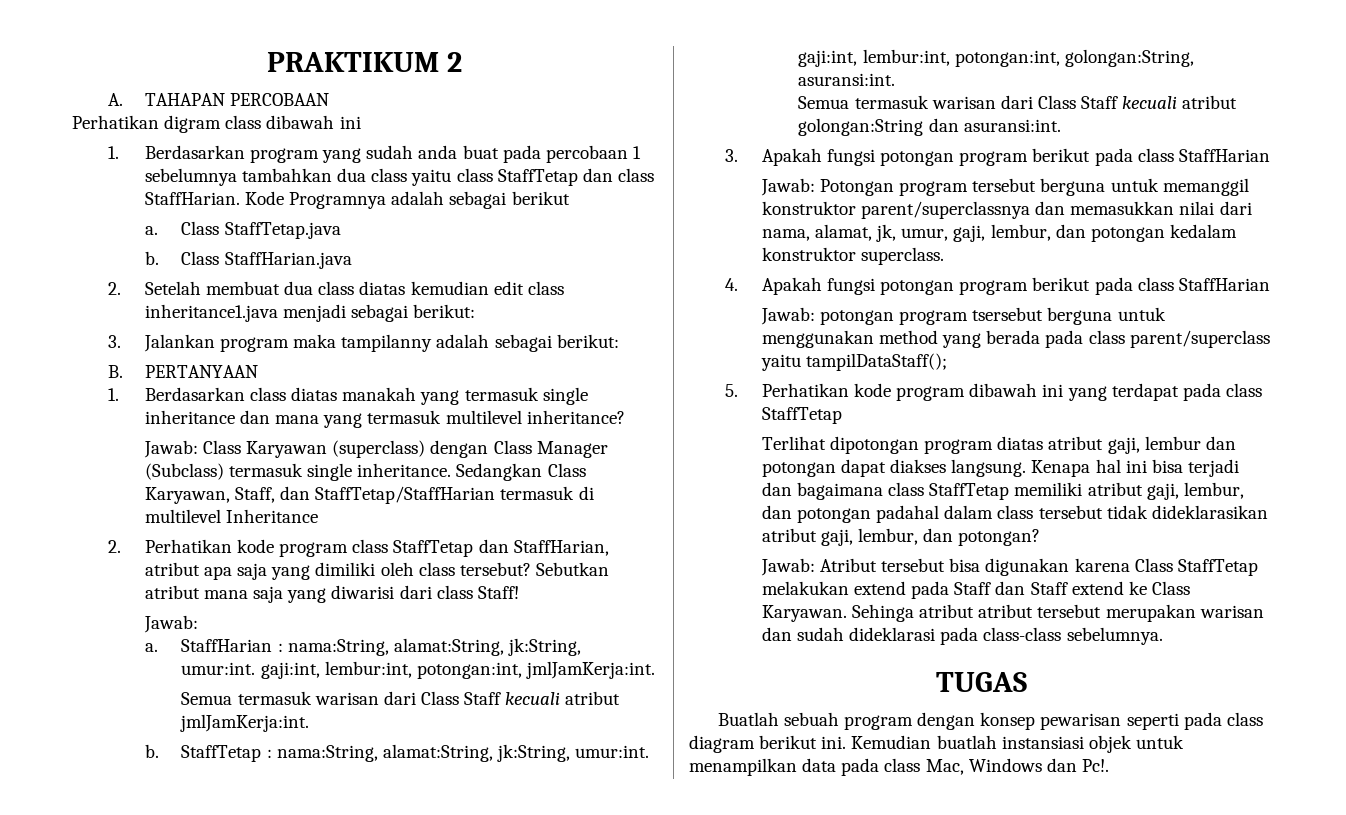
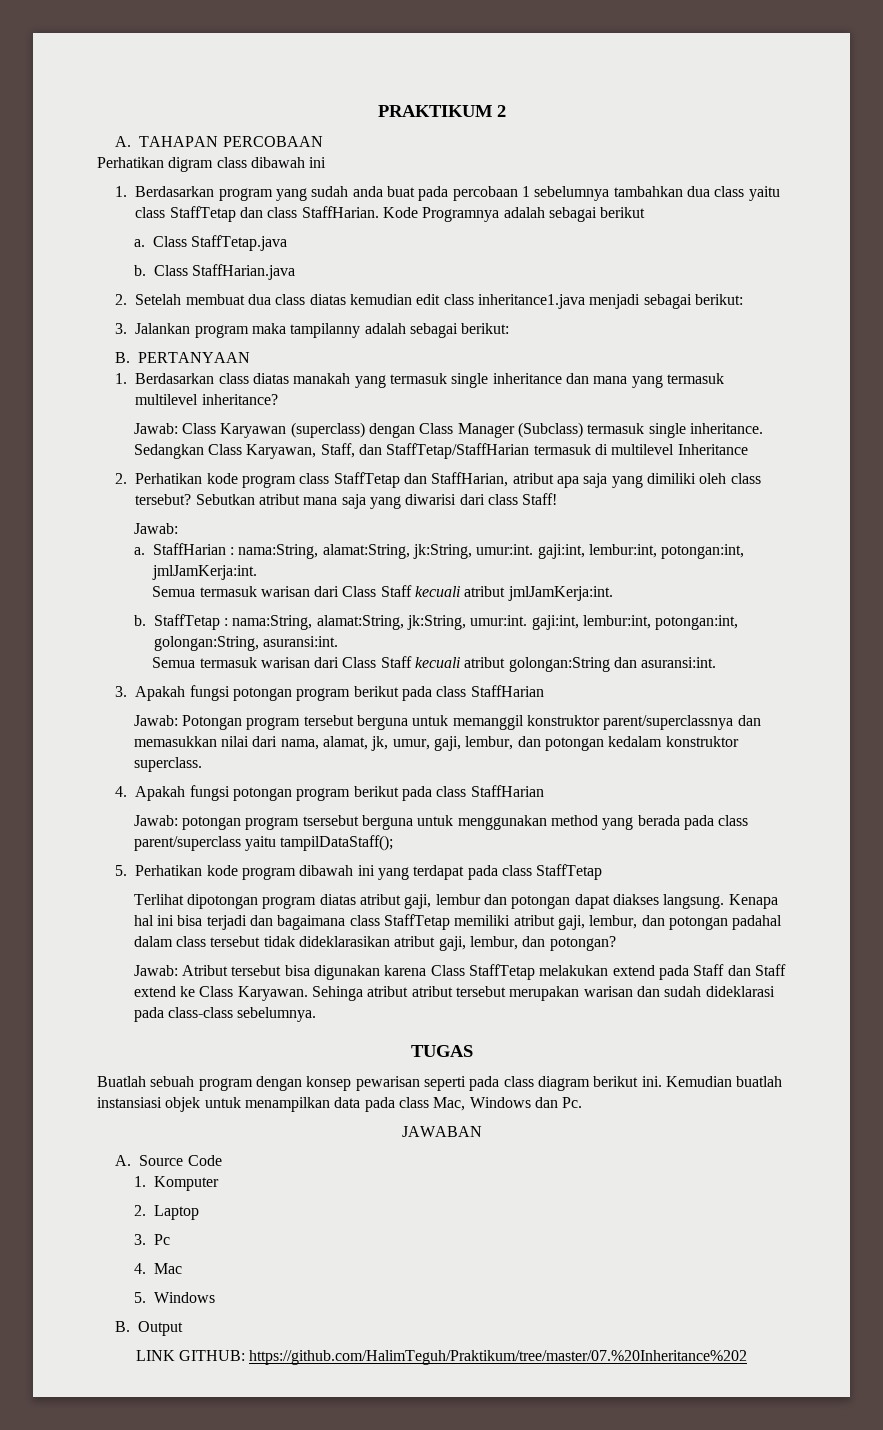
- Kemudian buatlah instansiasi objek untuk menampilkan data pada class Mac, Windows dan Pc!.
+ Kemudian buatlah instansiasi objek untuk menampilkan data pada class Mac, Windows dan Pc.
+ JAWABAN
+ A. Source Code
+ 1. Komputer
+ 2. Laptop
+ 3. Pc
+ 4. Mac
+ 5. Windows
+ B. Output
+ LINK GITHUB: https://github.com/HalimTeguh/Praktikum/tree/master/07.%20Inheritance%202

